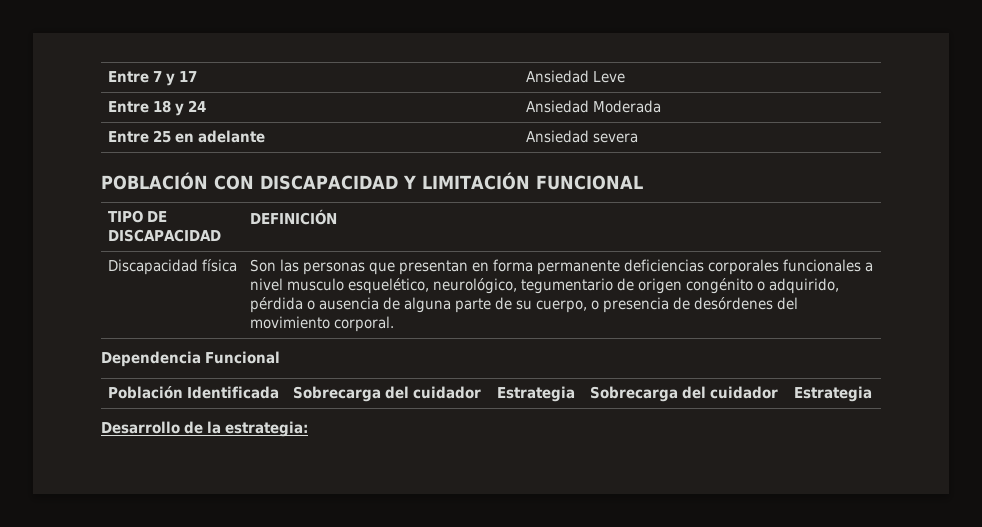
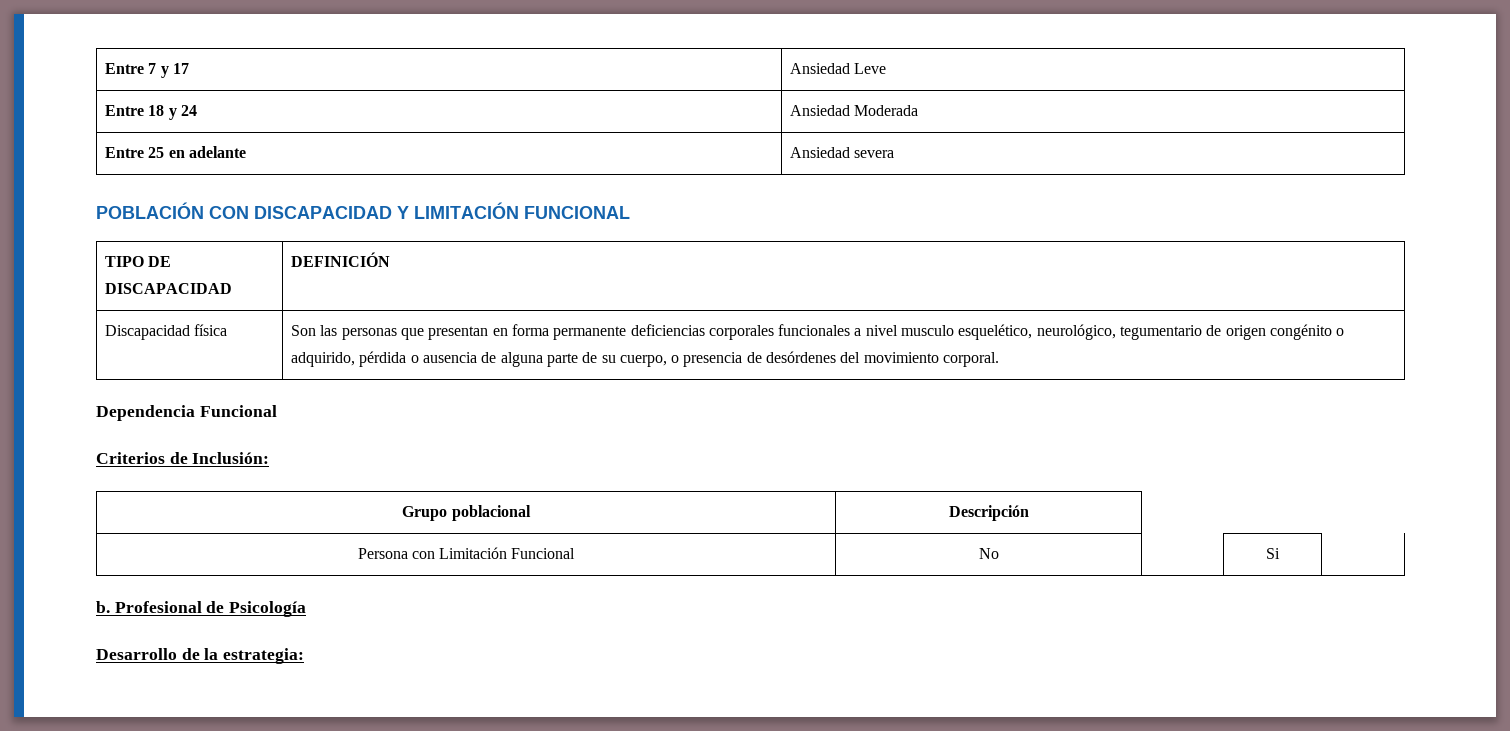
- Población Identificada | Sobrecarga del cuidador | Estrategia | Sobrecarga del cuidador | Estrategia
+ Criterios de Inclusión:
+ Grupo poblacional | Descripción
+ Persona con Limitación Funcional | No | | Si |
+ b. Profesional de Psicología

